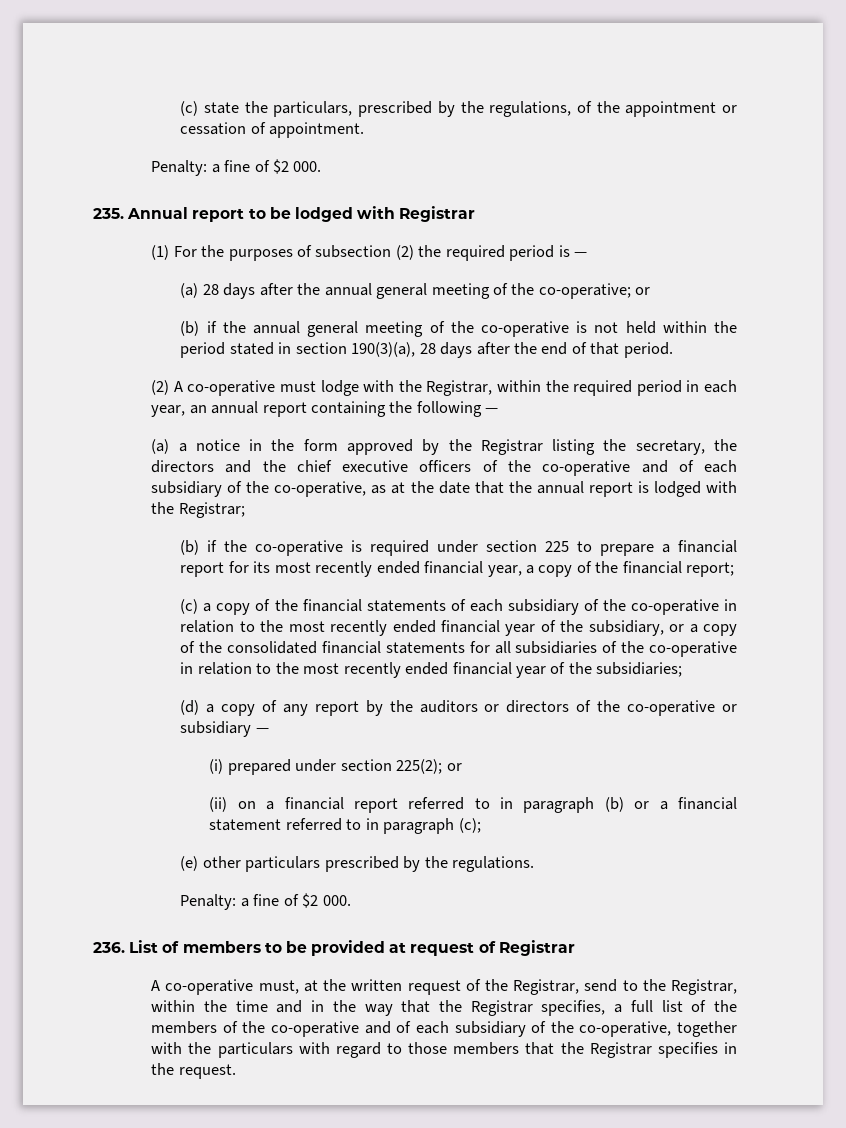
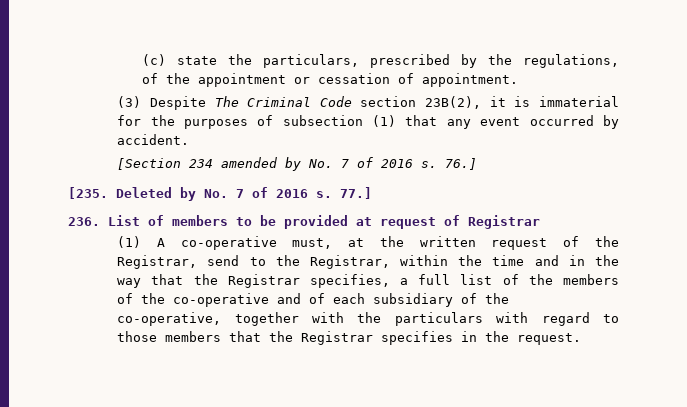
  (c) state the particulars, prescribed by the regulations, of the appointment or cessation of appointment.
- Penalty: a fine of $2 000.
- 235. Annual report to be lodged with Registrar
- (1) For the purposes of subsection (2) the required period is —
- (a) 28 days after the annual general meeting of the co-operative; or
- (b) if the annual general meeting of the co-operative is not held within the period stated in section 190(3)(a), 28 days after the end of that period.
- (2) A co-operative must lodge with the Registrar, within the required period in each year, an annual report containing the following —
- (a) a notice in the form approved by the Registrar listing the secretary, the directors and the chief executive officers of the co-operative and of each subsidiary of the co-operative, as at the date that the annual report is lodged with the Registrar;
- (b) if the co-operative is required under section 225 to prepare a financial report for its most recently ended financial year, a copy of the financial report;
- (c) a copy of the financial statements of each subsidiary of the co-operative in relation to the most recently ended financial year of the subsidiary, or a copy of the consolidated financial statements for all subsidiaries of the co-operative in relation to the most recently ended financial year of the subsidiaries;
- (d) a copy of any report by the auditors or directors of the co-operative or subsidiary —
- (i) prepared under section 225(2); or
- (ii) on a financial report referred to in paragraph (b) or a financial statement referred to in paragraph (c);
- (e) other particulars prescribed by the regulations.
- Penalty: a fine of $2 000.
+ (3) Despite The Criminal Code section 23B(2), it is immaterial for the purposes of subsection (1) that any event occurred by accident.
+ [Section 234 amended by No. 7 of 2016 s. 76.]
+ [235. Deleted by No. 7 of 2016 s. 77.]
- A co-operative must, at the written request of the Registrar, send to the Registrar, within the time and in the way that the Registrar specifies, a full list of the members of the co-operative and of each subsidiary of the co-operative, together with the particulars with regard to those members that the Registrar specifies in the request.
+ (1) A co-operative must, at the written request of the Registrar, send to the Registrar, within the time and in the way that the Registrar specifies, a full list of the members of the co-operative and of each subsidiary of the co-operative, together with the particulars with regard to those members that the Registrar specifies in the request.

